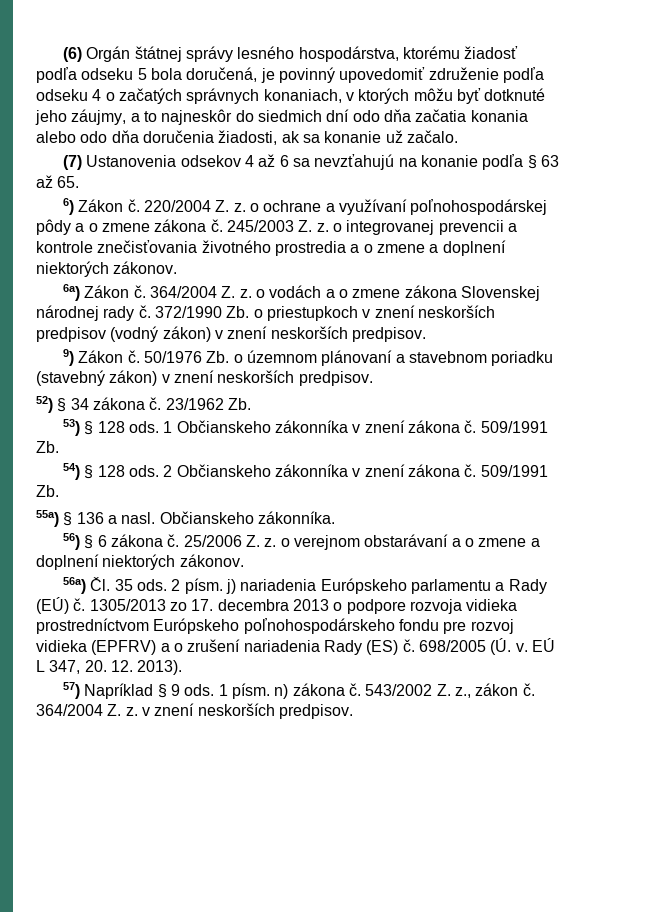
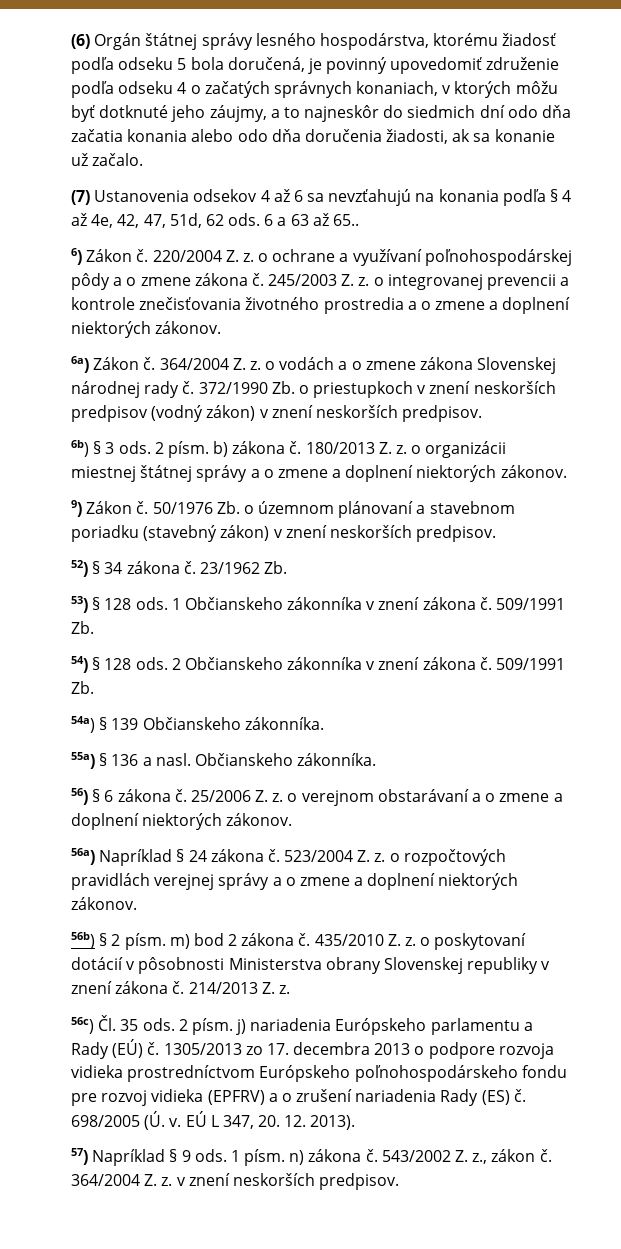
- (7) Ustanovenia odsekov 4 až 6 sa nevzťahujú na konanie podľa § 63 až 65.
+ (7) Ustanovenia odsekov 4 až 6 sa nevzťahujú na konania podľa § 4 až 4e, 42, 47, 51d, 62 ods. 6 a 63 až 65..
+ 6b) § 3 ods. 2 písm. b) zákona č. 180/2013 Z. z. o organizácii miestnej štátnej správy a o zmene a doplnení niektorých zákonov.
+ 54a) § 139 Občianskeho zákonníka.
- 56a) Čl. 35 ods.
+ 56a) Napríklad § 24 zákona č. 523/2004 Z. z. o rozpočtových pravidlách verejnej správy a o zmene a doplnení niektorých zákonov.
+ 56b) § 2 písm. m) bod 2 zákona č. 435/2010 Z. z. o poskytovaní dotácií v pôsobnosti Ministerstva obrany Slovenskej republiky v znení zákona č. 214/2013 Z. z.
+ 56c) Čl. 35 ods.

